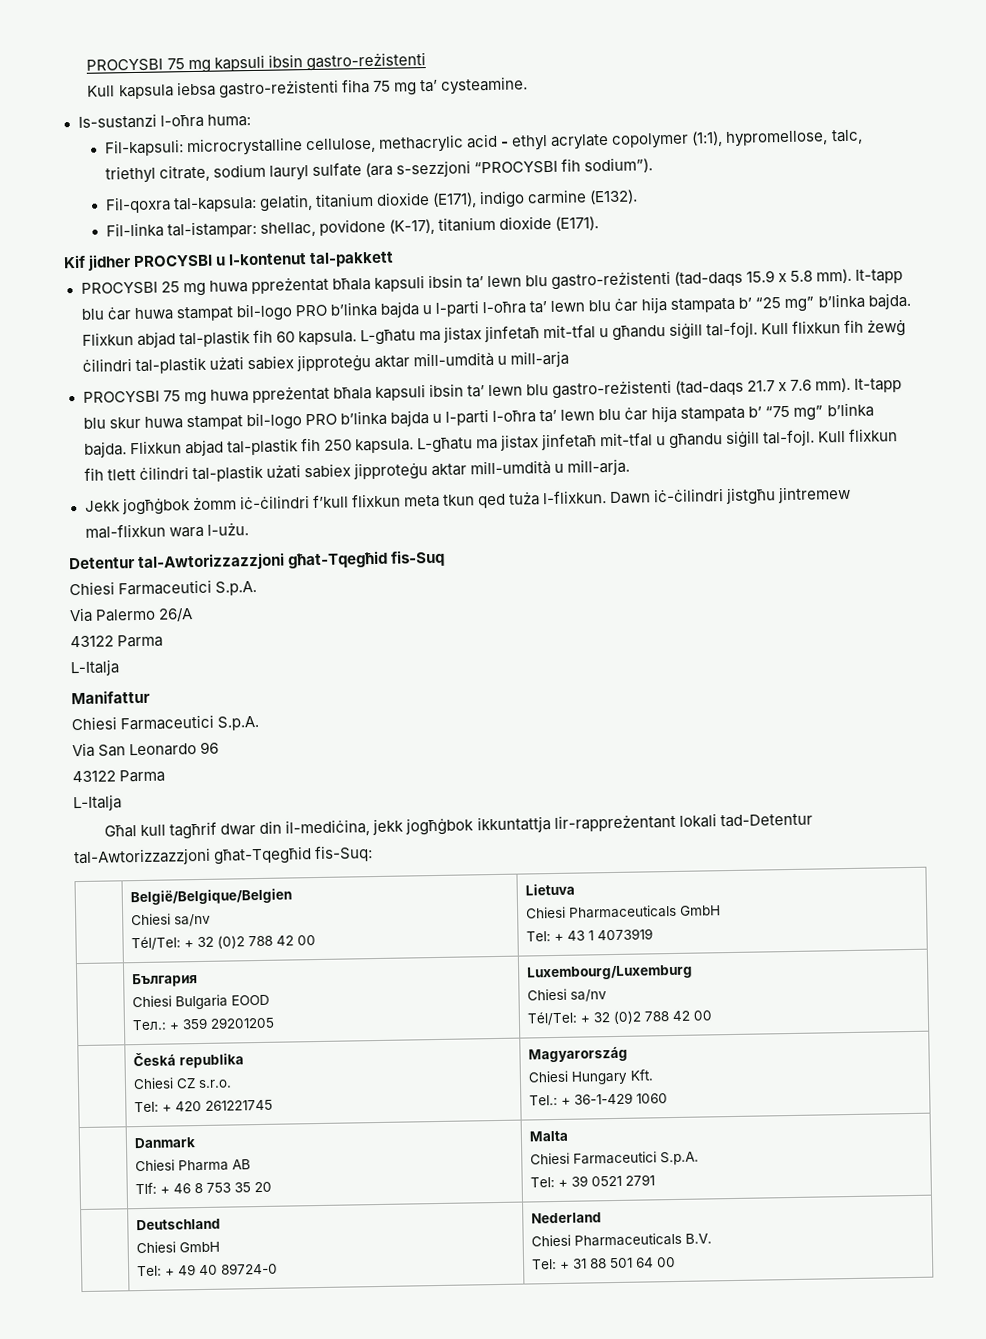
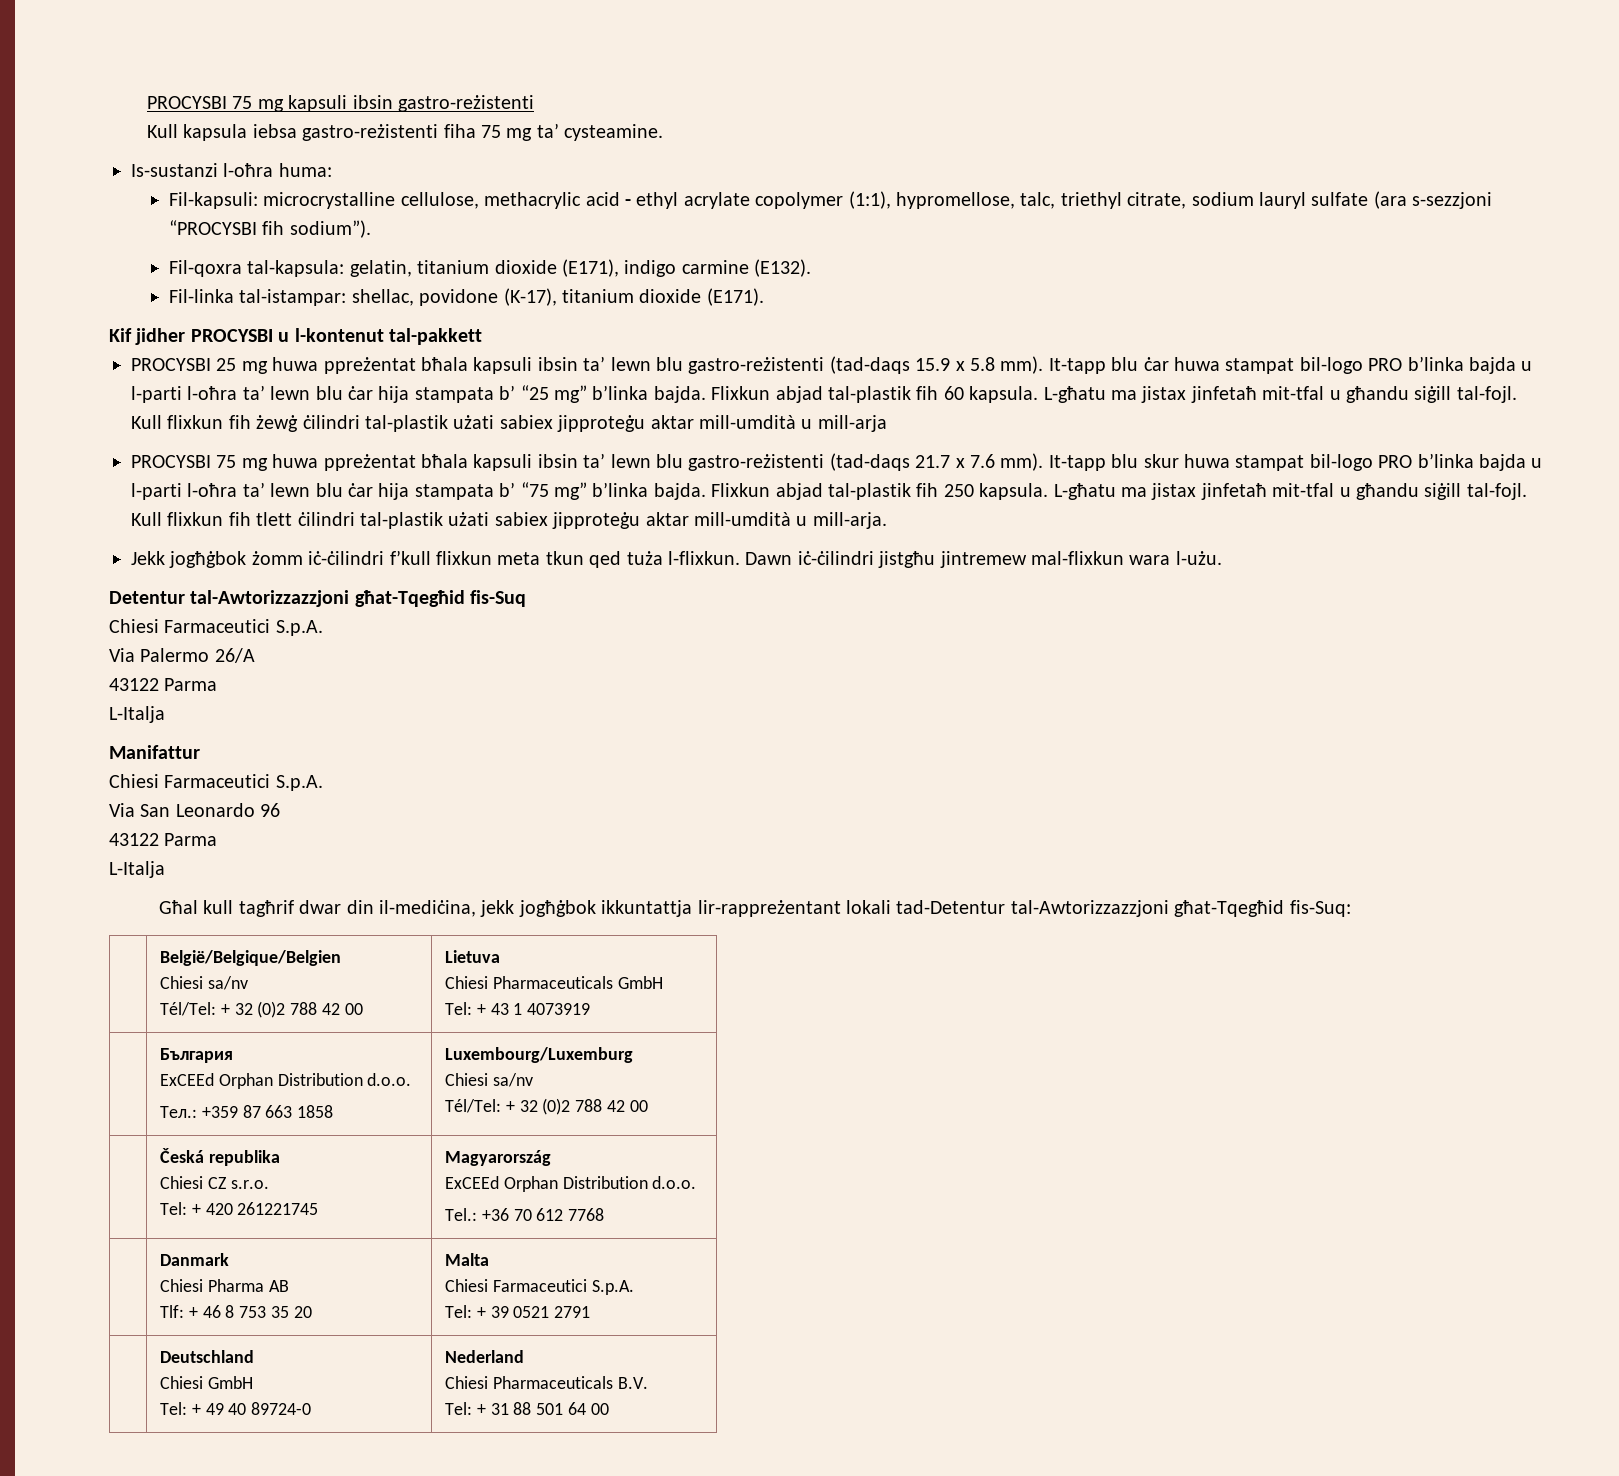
  | България
- Chiesi Bulgaria EOOD
- Teл.: + 359 29201205 | Luxembourg/Luxemburg
+ ExCEEd Orphan Distribution d.o.o.
+ Teл.: +359 87 663 1858 | Luxembourg/Luxemburg
  | Česká republika
  Chiesi CZ s.r.o.
  Tel: + 420 261221745 | Magyarország
- Chiesi Hungary Kft.
- Tel.: + 36-1-429 1060
+ ExCEEd Orphan Distribution d.o.o.
+ Tel.: +36 70 612 7768

